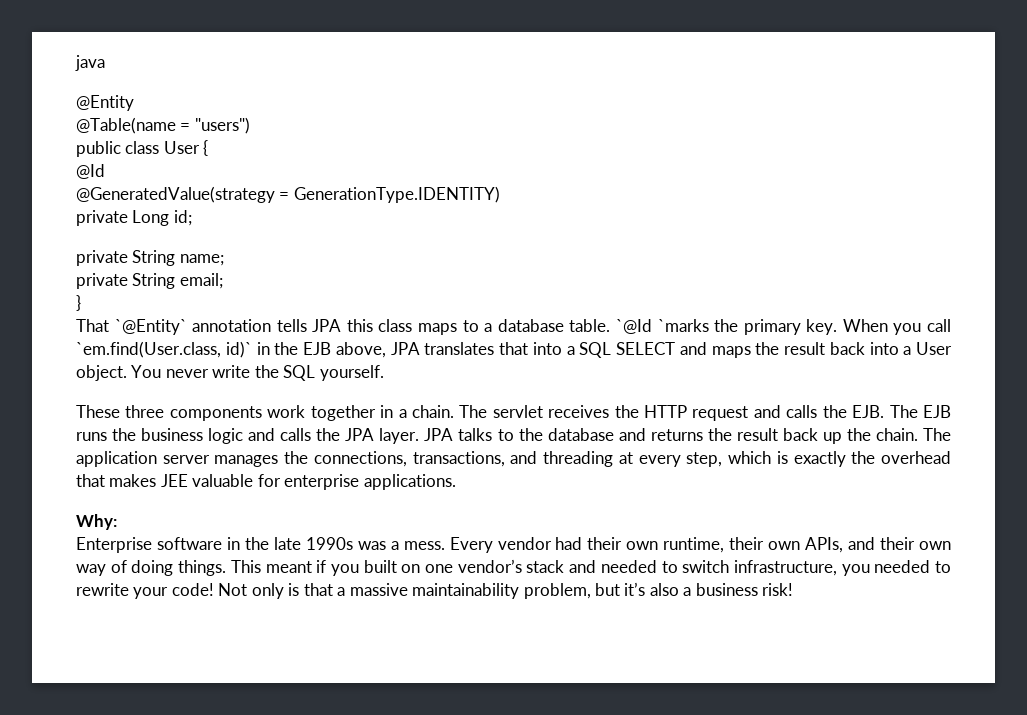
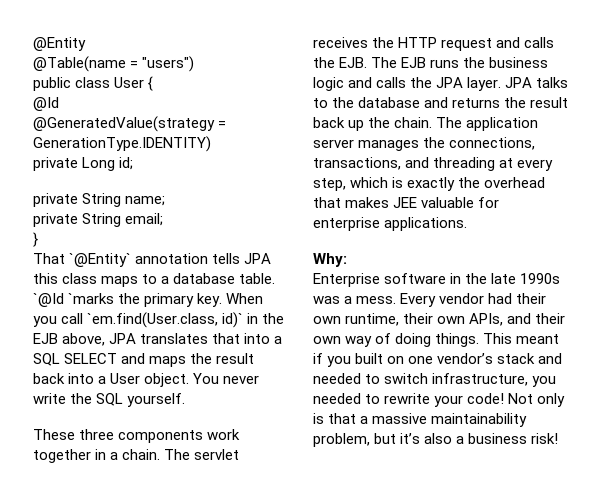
- java

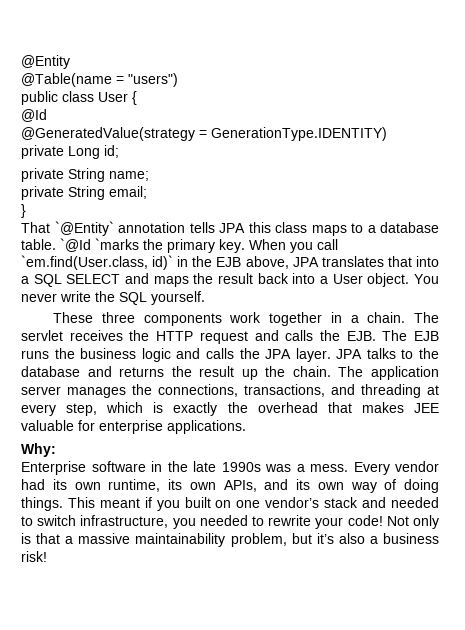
- JPA talks to the database and returns the result back up the chain.
+ JPA talks to the database and returns the result up the chain.
- Every vendor had their own runtime, their own APIs, and their own way of doing things.
+ Every vendor had its own runtime, its own APIs, and its own way of doing things.

